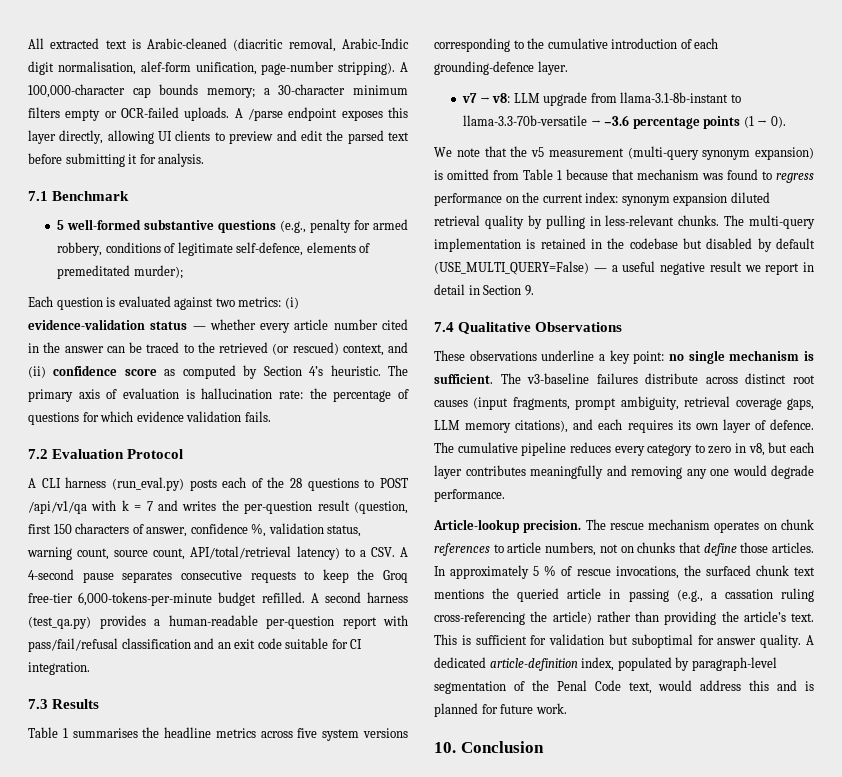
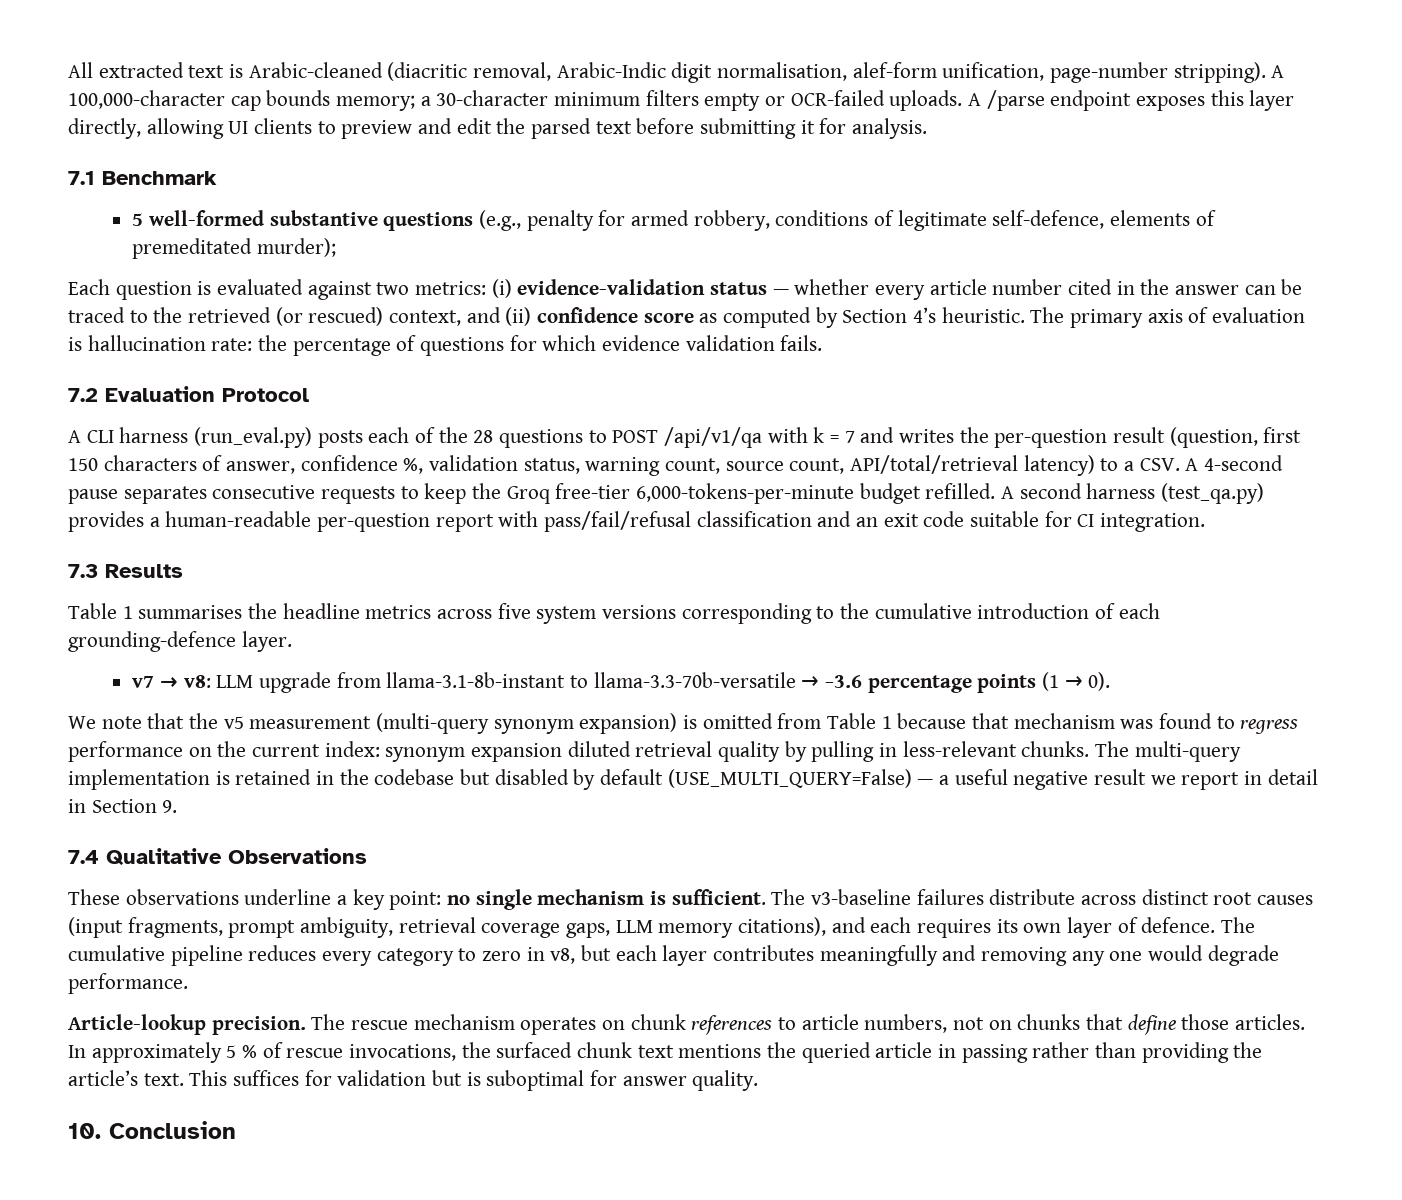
- In approximately 5 % of rescue invocations, the surfaced chunk text mentions the queried article in passing (e.g., a cassation ruling cross-referencing the article) rather than providing the article’s text.
+ In approximately 5 % of rescue invocations, the surfaced chunk text mentions the queried article in passing rather than providing the article’s text.
- This is sufficient for validation but suboptimal for answer quality. A dedicated article-definition index, populated by paragraph-level segmentation of the Penal Code text, would address this and is planned for future work.
+ This suffices for validation but is suboptimal for answer quality.

